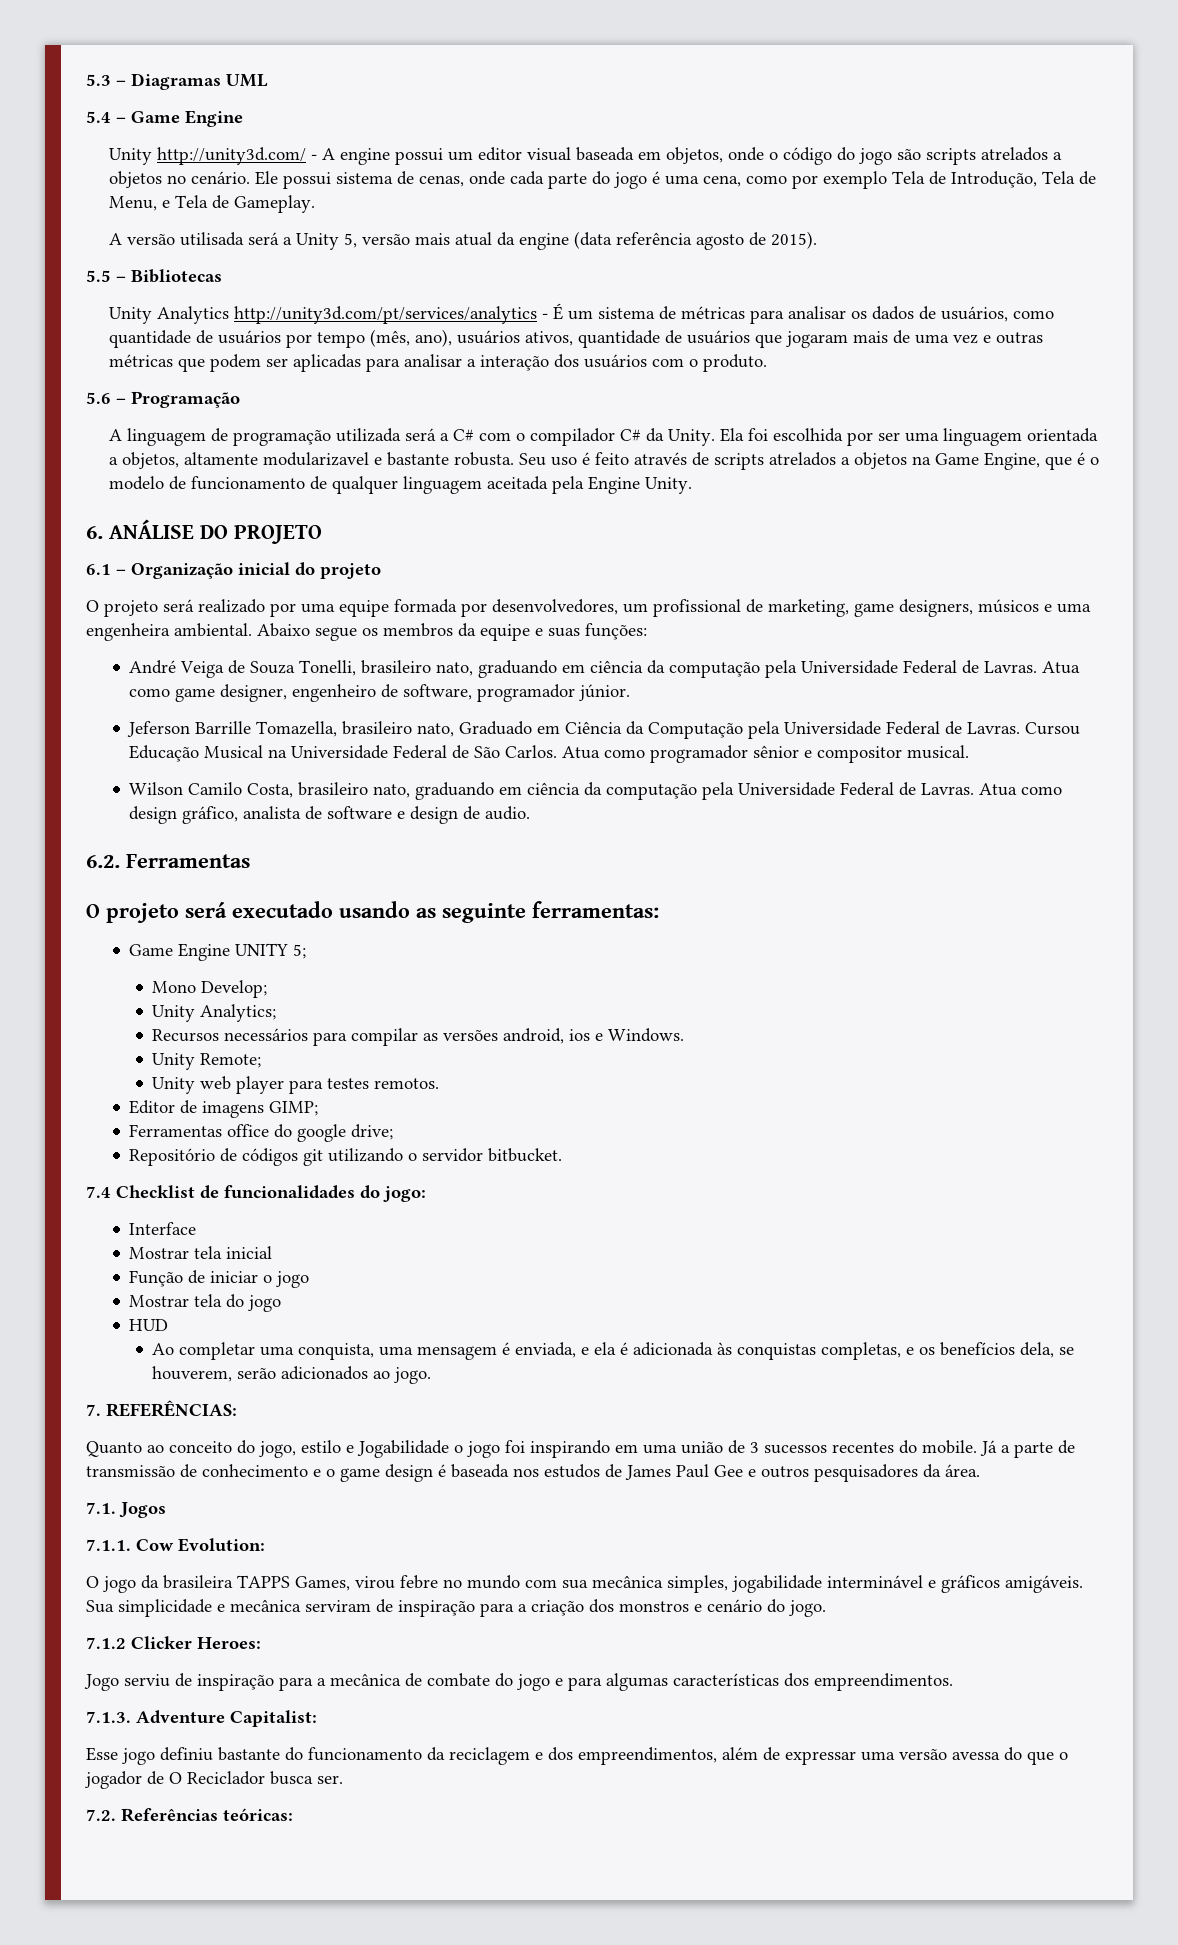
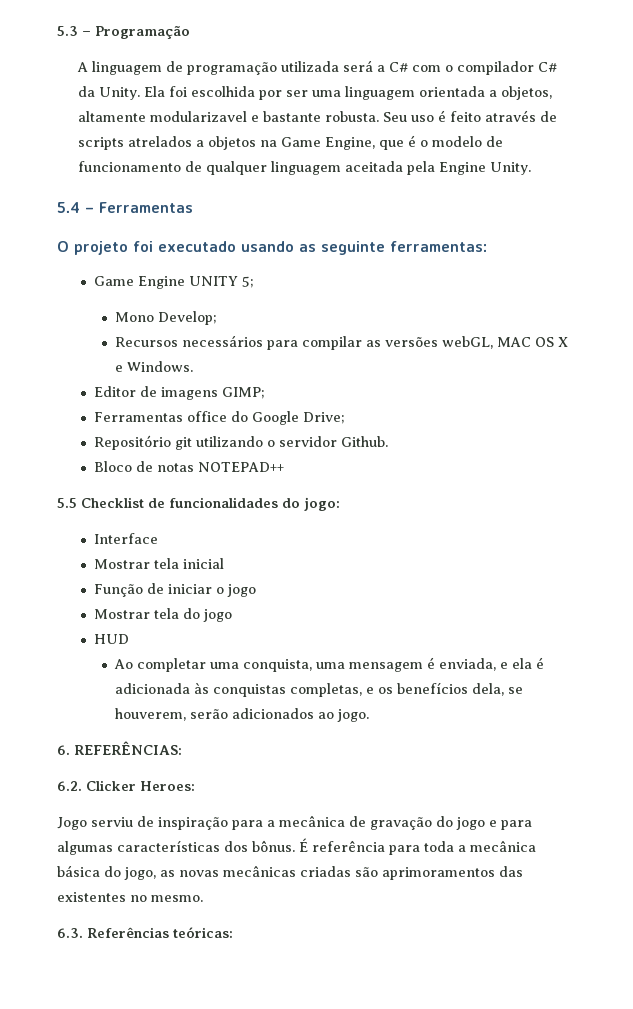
- 5.3 – Diagramas UML
- 5.4 – Game Engine
- Unity http://unity3d.com/ - A engine possui um editor visual baseada em objetos, onde o código do jogo são scripts atrelados a objetos no cenário. Ele possui sistema de cenas, onde cada parte do jogo é uma cena, como por exemplo Tela de Introdução, Tela de Menu, e Tela de Gameplay.
- A versão utilisada será a Unity 5, versão mais atual da engine (data referência agosto de 2015).
- 5.5 – Bibliotecas
- Unity Analytics http://unity3d.com/pt/services/analytics - É um sistema de métricas para analisar os dados de usuários, como quantidade de usuários por tempo (mês, ano), usuários ativos, quantidade de usuários que jogaram mais de uma vez e outras métricas que podem ser aplicadas para analisar a interação dos usuários com o produto.
- 5.6 – Programação
+ 5.3 – Programação
- 6. ANÁLISE DO PROJETO
- 6.1 – Organização inicial do projeto
- O projeto será realizado por uma equipe formada por desenvolvedores, um profissional de marketing, game designers, músicos e uma engenheira ambiental. Abaixo segue os membros da equipe e suas funções:
- André Veiga de Souza Tonelli, brasileiro nato, graduando em ciência da computação pela Universidade Federal de Lavras. Atua como game designer, engenheiro de software, programador júnior.
- Jeferson Barrille Tomazella, brasileiro nato, Graduado em Ciência da Computação pela Universidade Federal de Lavras. Cursou Educação Musical na Universidade Federal de São Carlos. Atua como programador sênior e compositor musical.
- Wilson Camilo Costa, brasileiro nato, graduando em ciência da computação pela Universidade Federal de Lavras. Atua como design gráfico, analista de software e design de audio.
- 6.2. Ferramentas
+ 5.4 – Ferramentas
- O projeto será executado usando as seguinte ferramentas:
+ O projeto foi executado usando as seguinte ferramentas:
- Unity Analytics;
- Recursos necessários para compilar as versões android, ios e Windows.
- Unity Remote;
- Unity web player para testes remotos.
+ Recursos necessários para compilar as versões webGL, MAC OS X e Windows.
- Ferramentas office do google drive;
+ Ferramentas office do Google Drive;
- Repositório de códigos git utilizando o servidor bitbucket.
- 7.4 Checklist de funcionalidades do jogo:
+ Repositório git utilizando o servidor Github.
+ Bloco de notas NOTEPAD++
+ 5.5 Checklist de funcionalidades do jogo:
- 7. REFERÊNCIAS:
+ 6. REFERÊNCIAS:
- Quanto ao conceito do jogo, estilo e Jogabilidade o jogo foi inspirando em uma união de 3 sucessos recentes do mobile. Já a parte de transmissão de conhecimento e o game design é baseada nos estudos de James Paul Gee e outros pesquisadores da área.
- 7.1. Jogos
- 7.1.1. Cow Evolution:
- O jogo da brasileira TAPPS Games, virou febre no mundo com sua mecânica simples, jogabilidade interminável e gráficos amigáveis. Sua simplicidade e mecânica serviram de inspiração para a criação dos monstros e cenário do jogo.
- 7.1.2 Clicker Heroes:
+ 6.2. Clicker Heroes:
- Jogo serviu de inspiração para a mecânica de combate do jogo e para algumas características dos empreendimentos.
- 7.1.3. Adventure Capitalist:
- Esse jogo definiu bastante do funcionamento da reciclagem e dos empreendimentos, além de expressar uma versão avessa do que o jogador de O Reciclador busca ser.
- 7.2. Referências teóricas:
+ Jogo serviu de inspiração para a mecânica de gravação do jogo e para algumas características dos bônus. É referência para toda a mecânica básica do jogo, as novas mecânicas criadas são aprimoramentos das existentes no mesmo.
+ 6.3. Referências teóricas:

